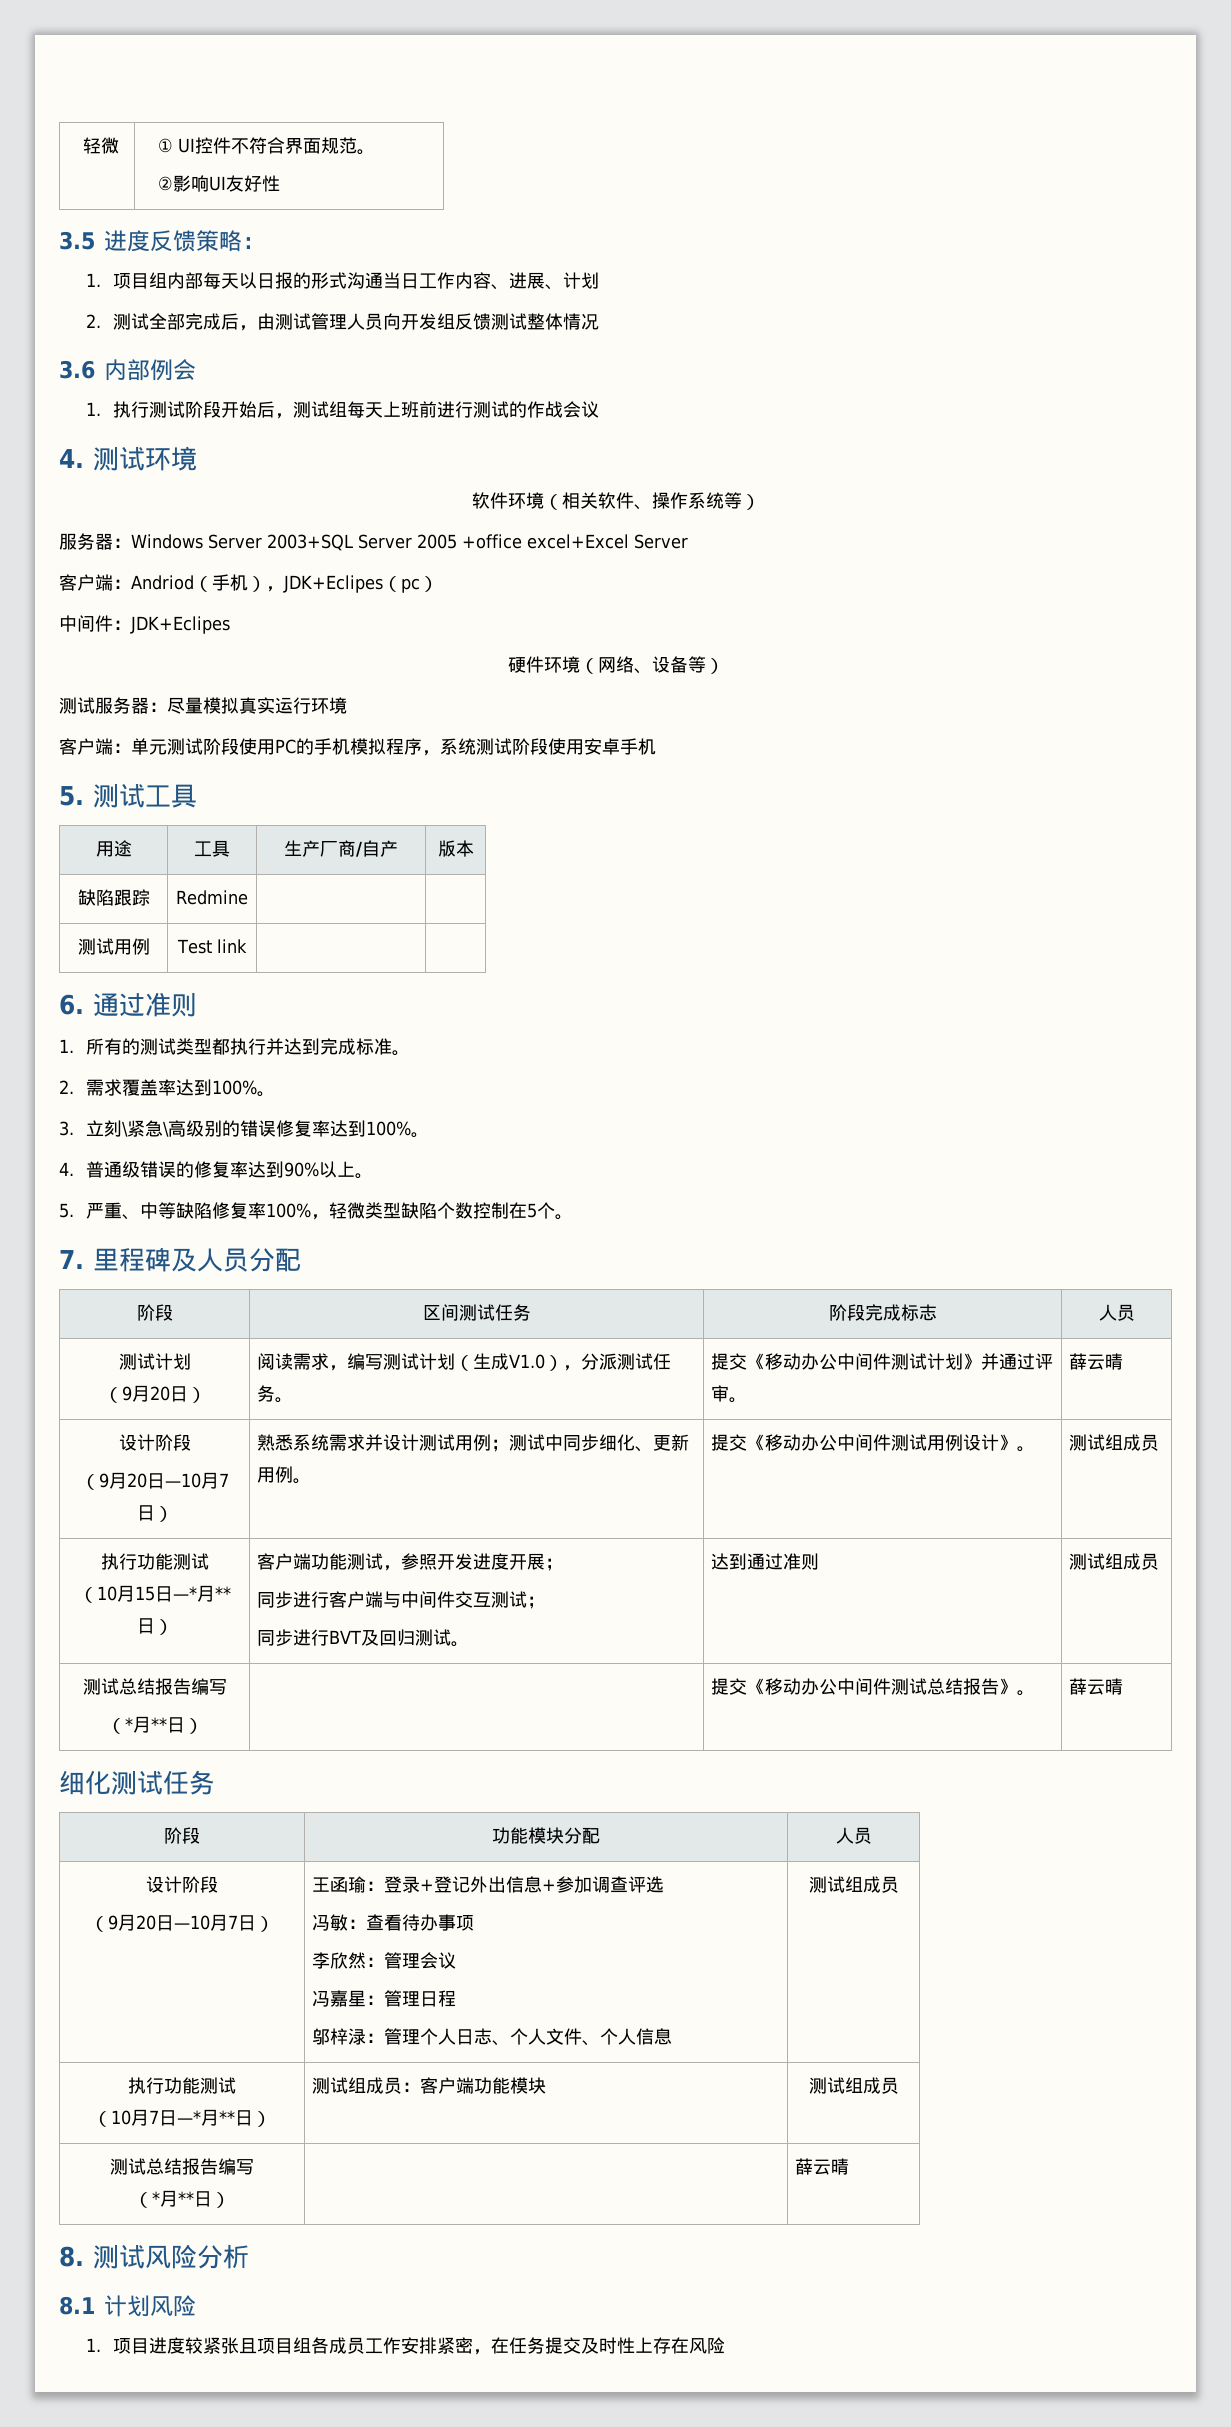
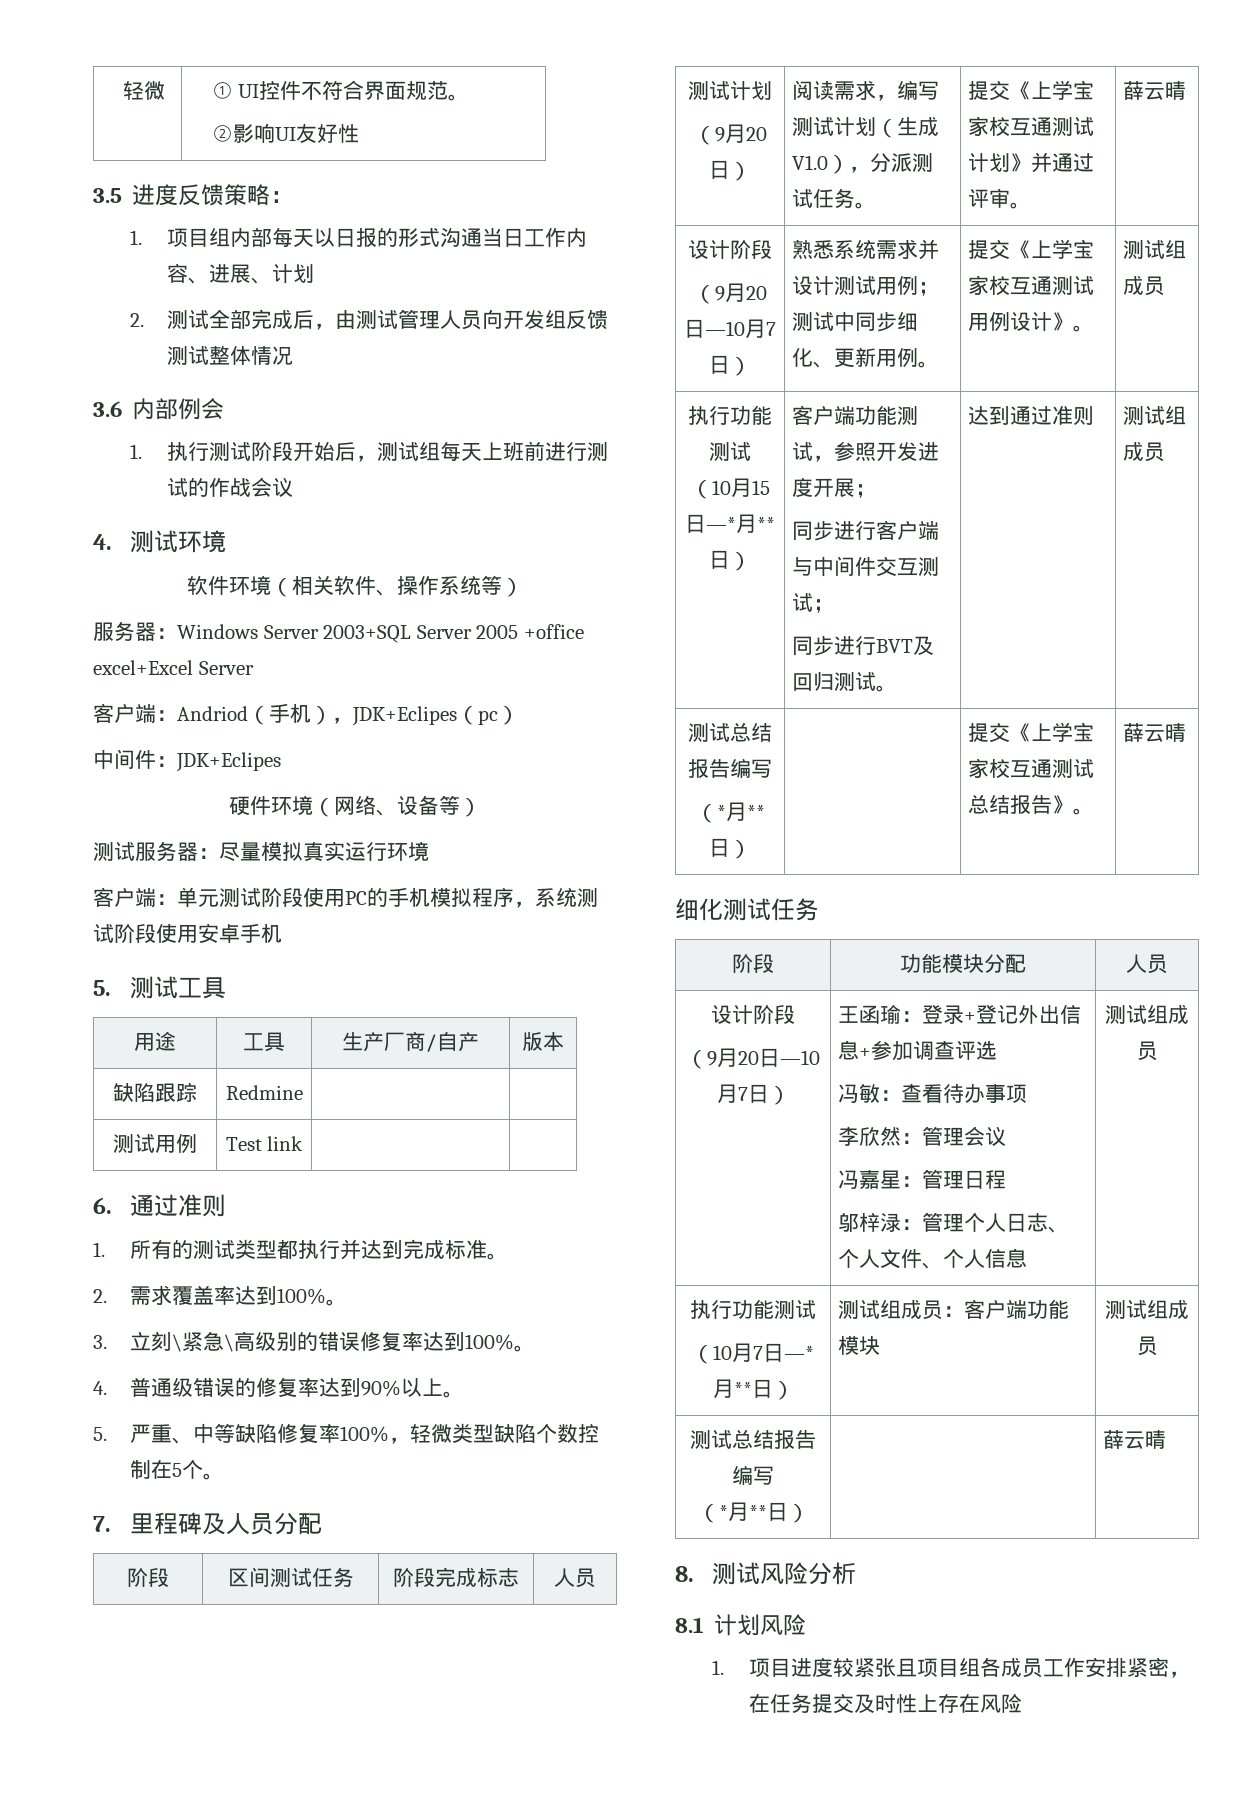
  阶段 | 区间测试任务 | 阶段完成标志 | 人员
  测试计划
- （9月20日） | 阅读需求，编写测试计划（生成V1.0），分派测试任务。 | 提交《移动办公中间件测试计划》并通过评审。 | 薛云晴
+ （9月20日） | 阅读需求，编写测试计划（生成V1.0），分派测试任务。 | 提交《上学宝家校互通测试计划》并通过评审。 | 薛云晴
  设计阶段
- （9月20日—10月7日） | 熟悉系统需求并设计测试用例；测试中同步细化、更新用例。 | 提交《移动办公中间件测试用例设计》。 | 测试组成员
+ （9月20日—10月7日） | 熟悉系统需求并设计测试用例；测试中同步细化、更新用例。 | 提交《上学宝家校互通测试用例设计》。 | 测试组成员
  执行功能测试
  （10月15日—*月**日） | 客户端功能测试，参照开发进度开展；
  同步进行客户端与中间件交互测试；
  同步进行BVT及回归测试。 | 达到通过准则 | 测试组成员
  测试总结报告编写
- （*月**日） | | 提交《移动办公中间件测试总结报告》。 | 薛云晴
+ （*月**日） | | 提交《上学宝家校互通测试总结报告》。 | 薛云晴

